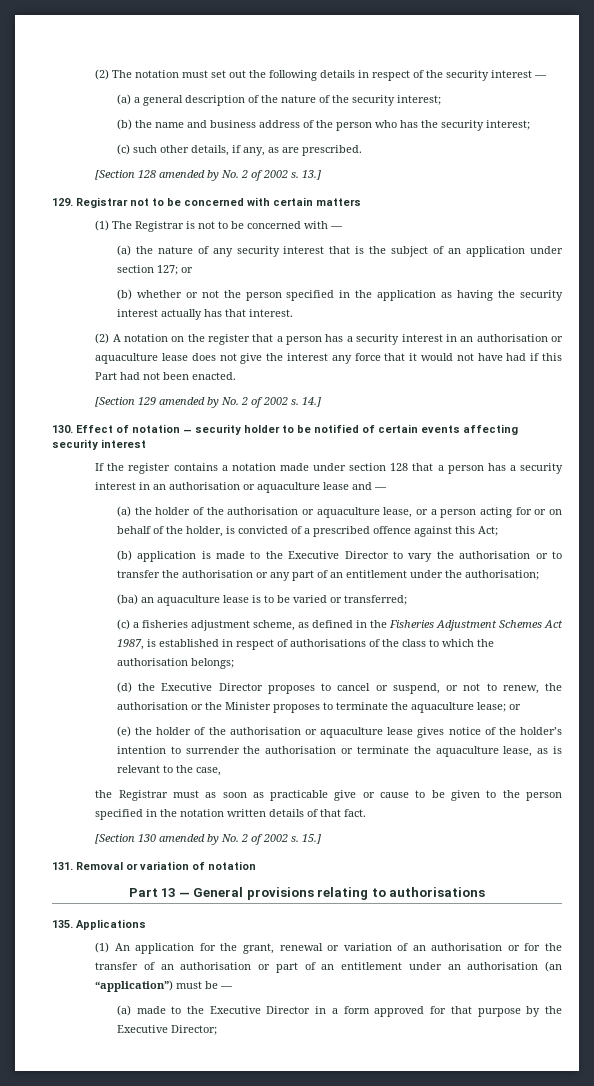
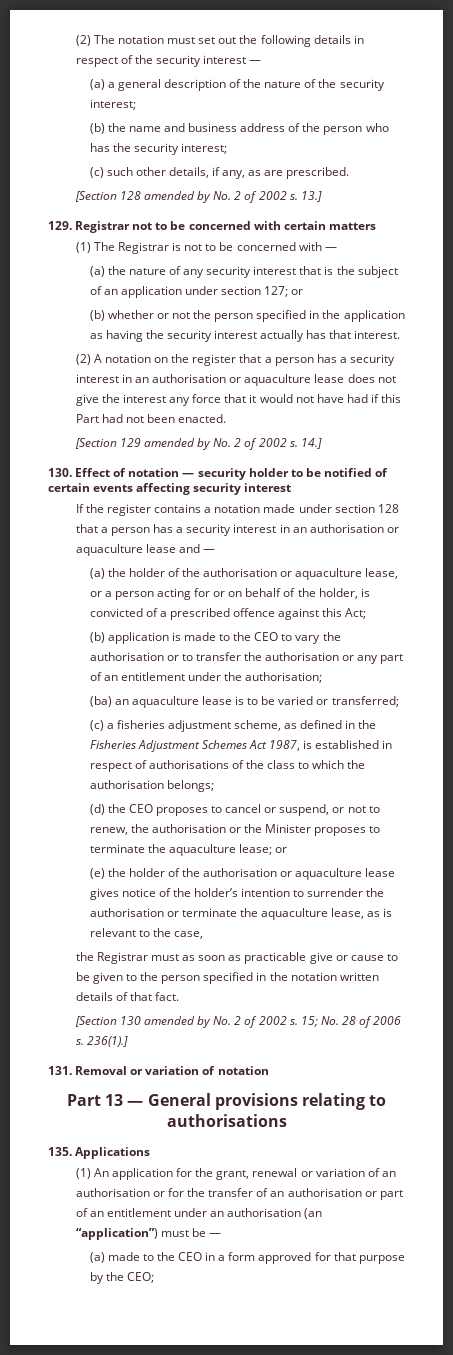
- (b) application is made to the Executive Director to vary the authorisation or to transfer the authorisation or any part of an entitlement under the authorisation;
+ (b) application is made to the CEO to vary the authorisation or to transfer the authorisation or any part of an entitlement under the authorisation;
- (d) the Executive Director proposes to cancel or suspend, or not to renew, the authorisation or the Minister proposes to terminate the aquaculture lease; or
+ (d) the CEO proposes to cancel or suspend, or not to renew, the authorisation or the Minister proposes to terminate the aquaculture lease; or
- 15.]
+ 15; No. 28 of 2006 s. 236(1).]
- (a) made to the Executive Director in a form approved for that purpose by the Executive Director;
+ (a) made to the CEO in a form approved for that purpose by the CEO;

